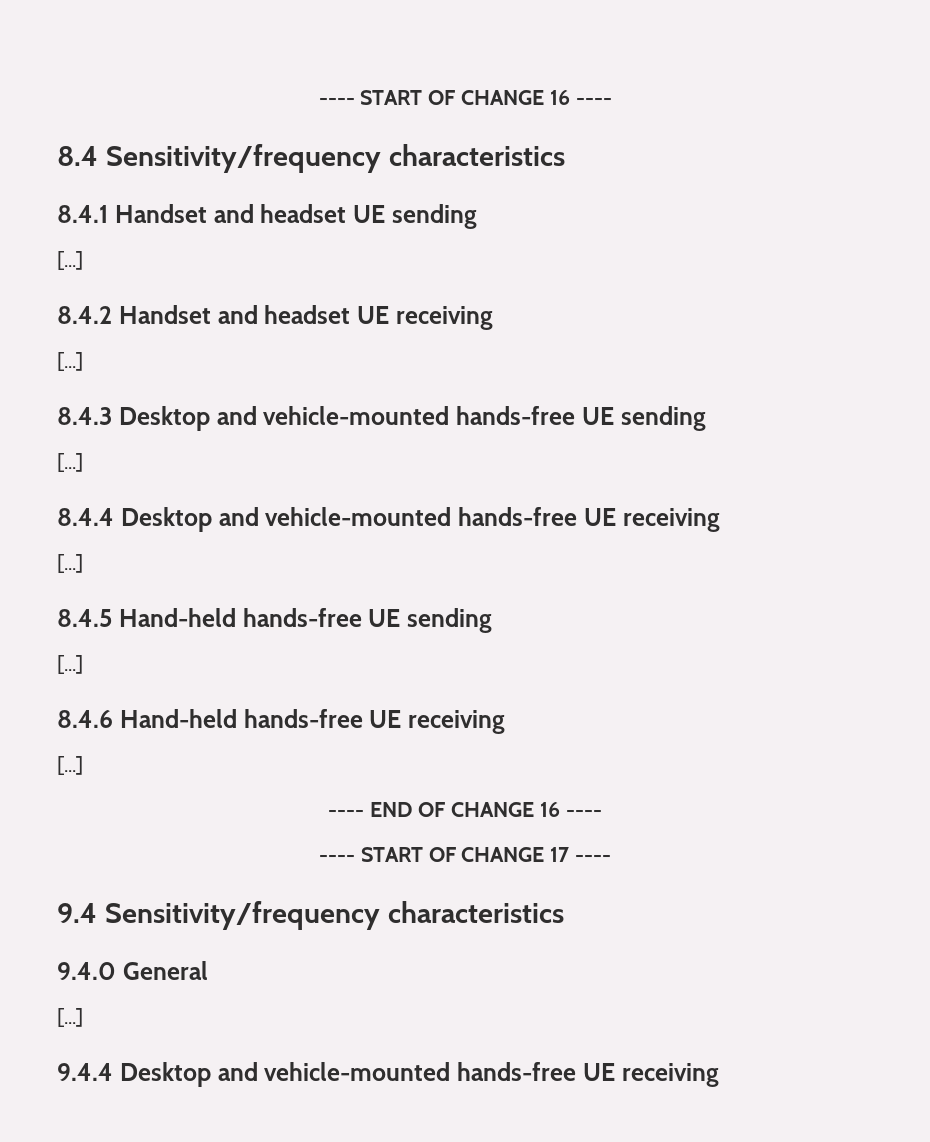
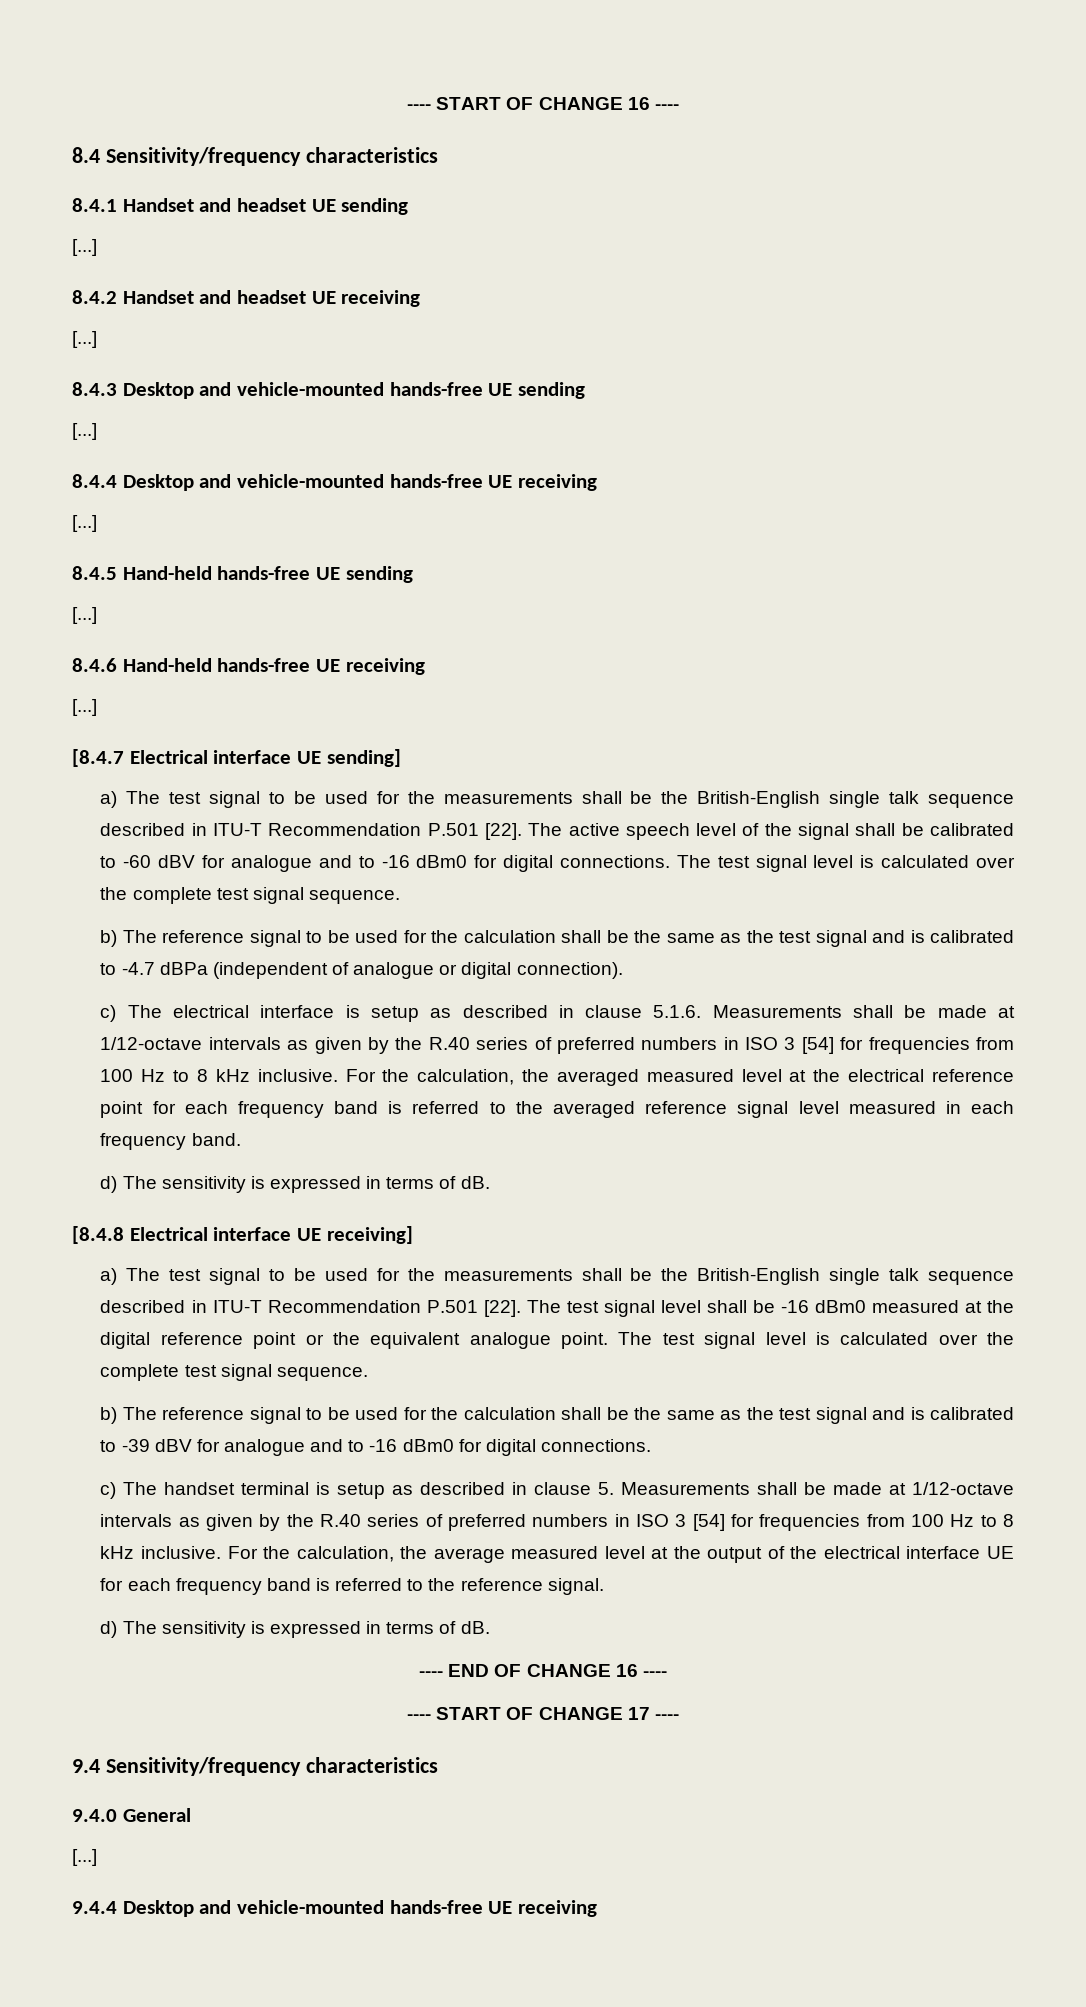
+ [8.4.7 Electrical interface UE sending]
+ a) The test signal to be used for the measurements shall be the British-English single talk sequence described in ITU-T Recommendation P.501 [22]. The active speech level of the signal shall be calibrated to -60 dBV for analogue and to -16 dBm0 for digital connections. The test signal level is calculated over the complete test signal sequence.
+ b) The reference signal to be used for the calculation shall be the same as the test signal and is calibrated to -4.7 dBPa (independent of analogue or digital connection).
+ c) The electrical interface is setup as described in clause 5.1.6. Measurements shall be made at 1/12-octave intervals as given by the R.40 series of preferred numbers in ISO 3 [54] for frequencies from 100 Hz to 8 kHz inclusive. For the calculation, the averaged measured level at the electrical reference point for each frequency band is referred to the averaged reference signal level measured in each frequency band.
+ d) The sensitivity is expressed in terms of dB.
+ [8.4.8 Electrical interface UE receiving]
+ a) The test signal to be used for the measurements shall be the British-English single talk sequence described in ITU-T Recommendation P.501 [22]. The test signal level shall be -16 dBm0 measured at the digital reference point or the equivalent analogue point. The test signal level is calculated over the complete test signal sequence.
+ b) The reference signal to be used for the calculation shall be the same as the test signal and is calibrated to -39 dBV for analogue and to -16 dBm0 for digital connections.
+ c) The handset terminal is setup as described in clause 5. Measurements shall be made at 1/12-octave intervals as given by the R.40 series of preferred numbers in ISO 3 [54] for frequencies from 100 Hz to 8 kHz inclusive. For the calculation, the average measured level at the output of the electrical interface UE for each frequency band is referred to the reference signal.
+ d) The sensitivity is expressed in terms of dB.

